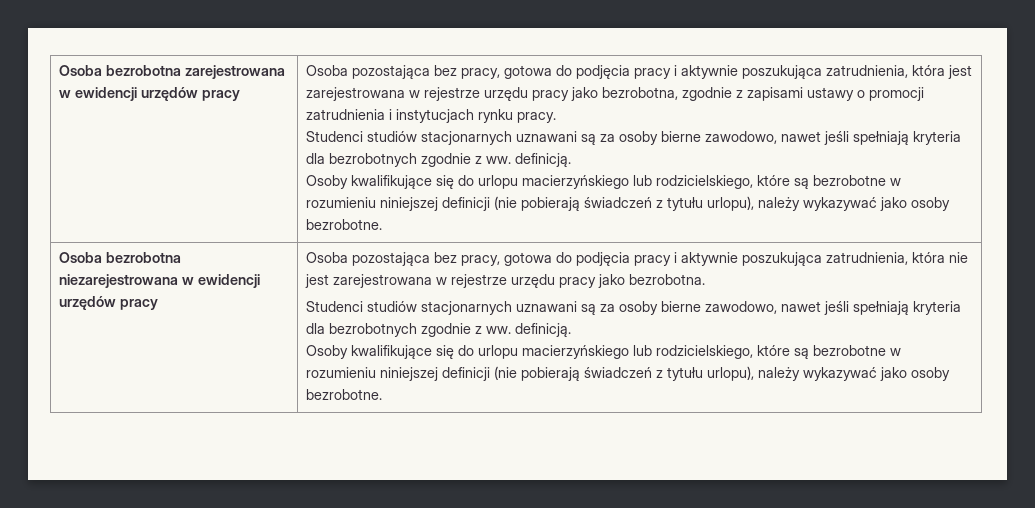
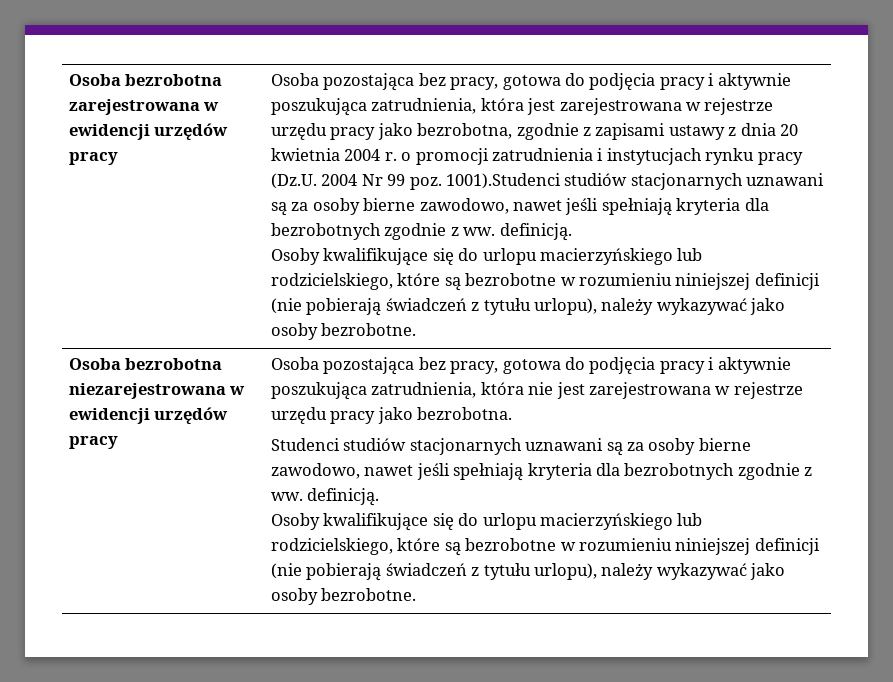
- Osoba pozostająca bez pracy, gotowa do podjęcia pracy i aktywnie poszukująca zatrudnienia, która jest zarejestrowana w rejestrze urzędu pracy jako bezrobotna, zgodnie z zapisami ustawy o promocji zatrudnienia i instytucjach rynku pracy.
- Studenci studiów stacjonarnych uznawani są za osoby bierne zawodowo, nawet jeśli spełniają kryteria dla bezrobotnych zgodnie z ww. definicją.
+ Osoba pozostająca bez pracy, gotowa do podjęcia pracy i aktywnie poszukująca zatrudnienia, która jest zarejestrowana w rejestrze urzędu pracy jako bezrobotna, zgodnie z zapisami ustawy z dnia 20 kwietnia 2004 r. o promocji zatrudnienia i instytucjach rynku pracy (Dz.U. 2004 Nr 99 poz. 1001).Studenci studiów stacjonarnych uznawani są za osoby bierne zawodowo, nawet jeśli spełniają kryteria dla bezrobotnych zgodnie z ww. definicją.

